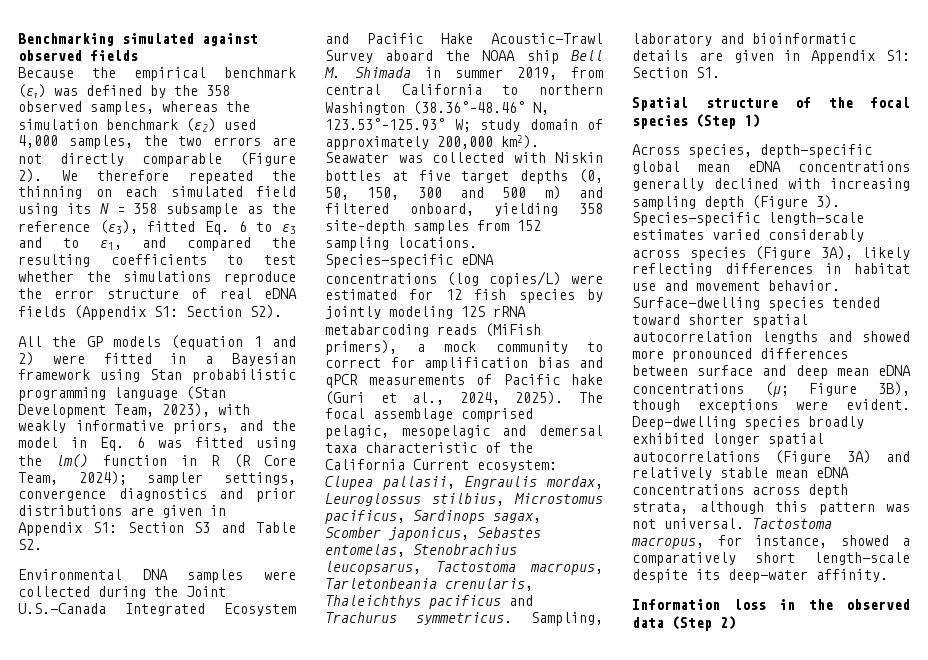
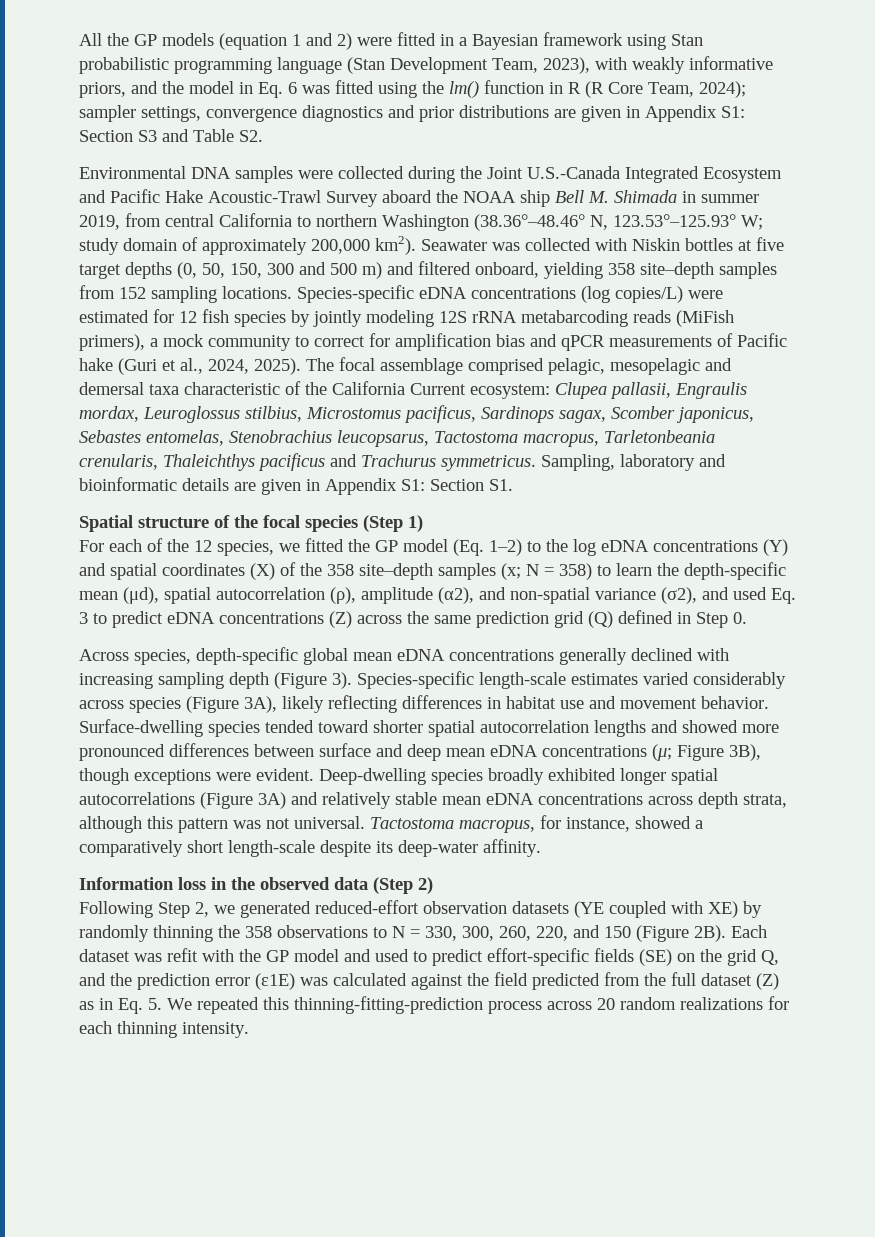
- Benchmarking simulated against observed fields
- Because the empirical benchmark (ε₁) was defined by the 358 observed samples, whereas the simulation benchmark (ε2) used 4,000 samples, the two errors are not directly comparable (Figure 2). We therefore repeated the thinning on each simulated field using its N = 358 subsample as the reference (ε3), fitted Eq. 6 to ε3 and to ε1, and compared the resulting coefficients to test whether the simulations reproduce the error structure of real eDNA fields (Appendix S1: Section S2).
+ For each of the 12 species, we fitted the GP model (Eq. 1–2) to the log eDNA concentrations (Y) and spatial coordinates (X) of the 358 site–depth samples (x; N = 358) to learn the depth-specific mean (μd), spatial autocorrelation (ρ), amplitude (α2), and non-spatial variance (σ2), and used Eq. 3 to predict eDNA concentrations (Z) across the same prediction grid (Q) defined in Step 0.
+ Following Step 2, we generated reduced-effort observation datasets (YE coupled with XE) by randomly thinning the 358 observations to N = 330, 300, 260, 220, and 150 (Figure 2B). Each dataset was refit with the GP model and used to predict effort-specific fields (SE) on the grid Q, and the prediction error (ε1E) was calculated against the field predicted from the full dataset (Z) as in Eq. 5. We repeated this thinning-fitting-prediction process across 20 random realizations for each thinning intensity.

